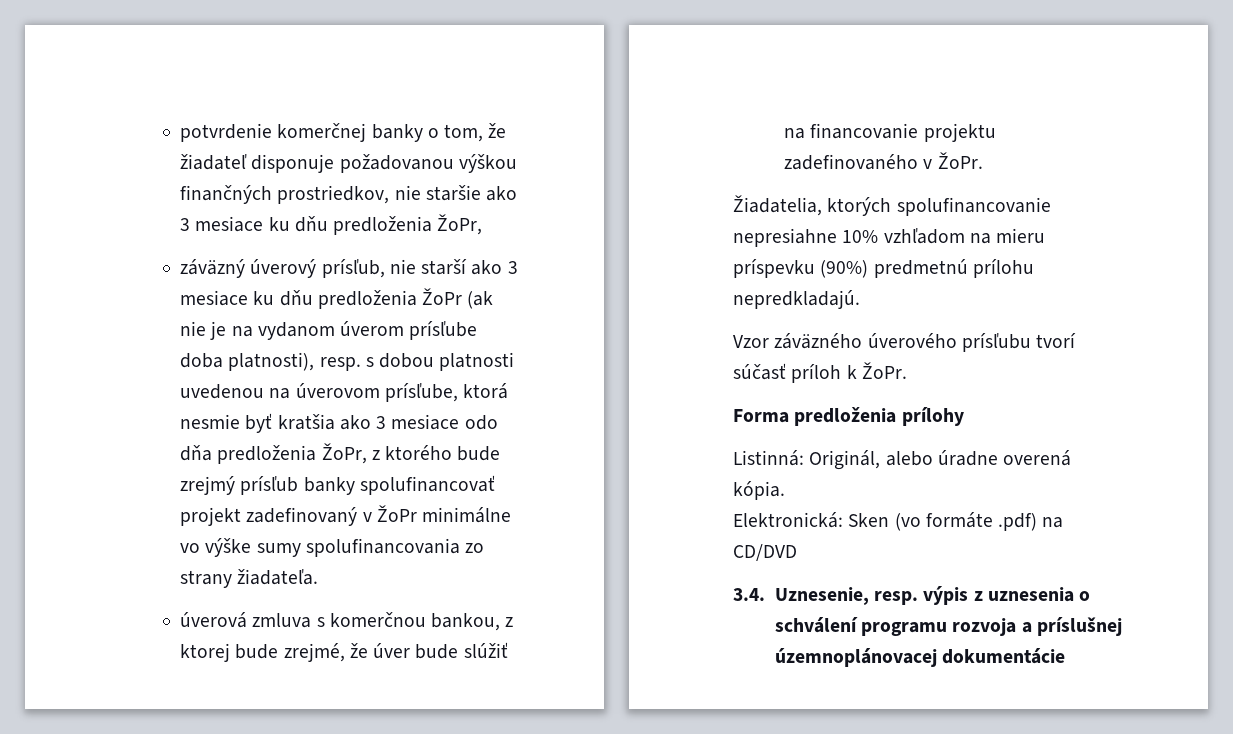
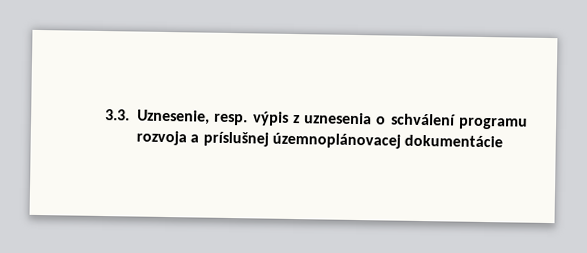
- potvrdenie komerčnej banky o tom, že žiadateľ disponuje požadovanou výškou finančných prostriedkov, nie staršie ako 3 mesiace ku dňu predloženia ŽoPr,
- záväzný úverový prísľub, nie starší ako 3 mesiace ku dňu predloženia ŽoPr (ak nie je na vydanom úverom prísľube doba platnosti), resp. s dobou platnosti uvedenou na úverovom prísľube, ktorá nesmie byť kratšia ako 3 mesiace odo dňa predloženia ŽoPr, z ktorého bude zrejmý prísľub banky spolufinancovať projekt zadefinovaný v ŽoPr minimálne vo výške sumy spolufinancovania zo strany žiadateľa.
- úverová zmluva s komerčnou bankou, z ktorej bude zrejmé, že úver bude slúžiť na financovanie projektu zadefinovaného v ŽoPr.
- Žiadatelia, ktorých spolufinancovanie nepresiahne 10% vzhľadom na mieru príspevku (90%) predmetnú prílohu nepredkladajú.
- Vzor záväzného úverového prísľubu tvorí súčasť príloh k ŽoPr.
- Forma predloženia prílohy
- Listinná: Originál, alebo úradne overená kópia.
- Elektronická: Sken (vo formáte .pdf) na CD/DVD
- 3.4. Uznesenie, resp. výpis z uznesenia o schválení programu rozvoja a príslušnej územnoplánovacej dokumentácie
+ 3.3. Uznesenie, resp. výpis z uznesenia o schválení programu rozvoja a príslušnej územnoplánovacej dokumentácie

